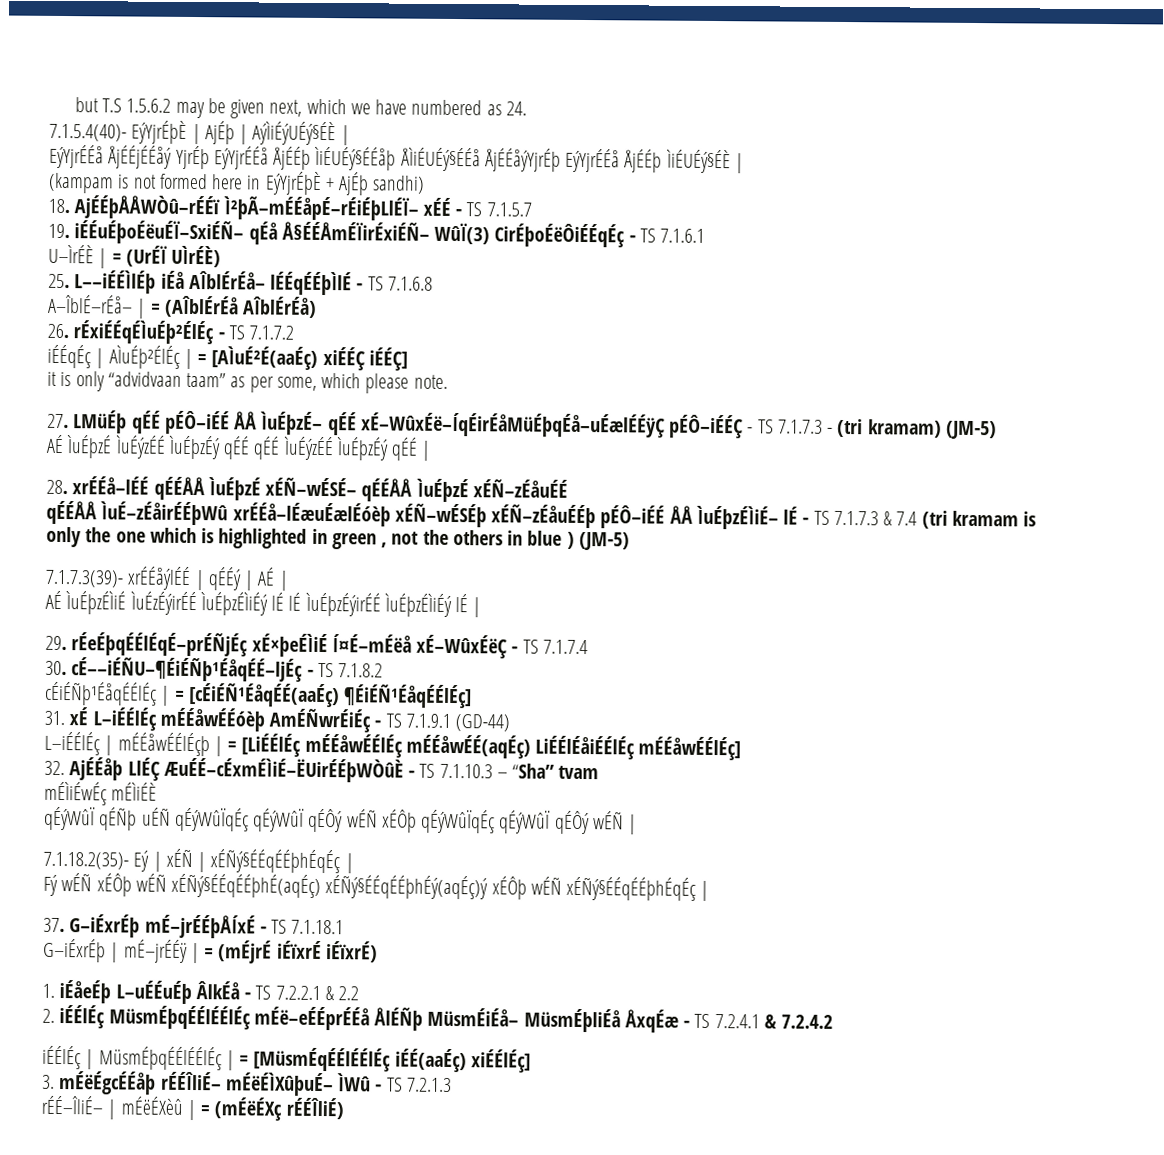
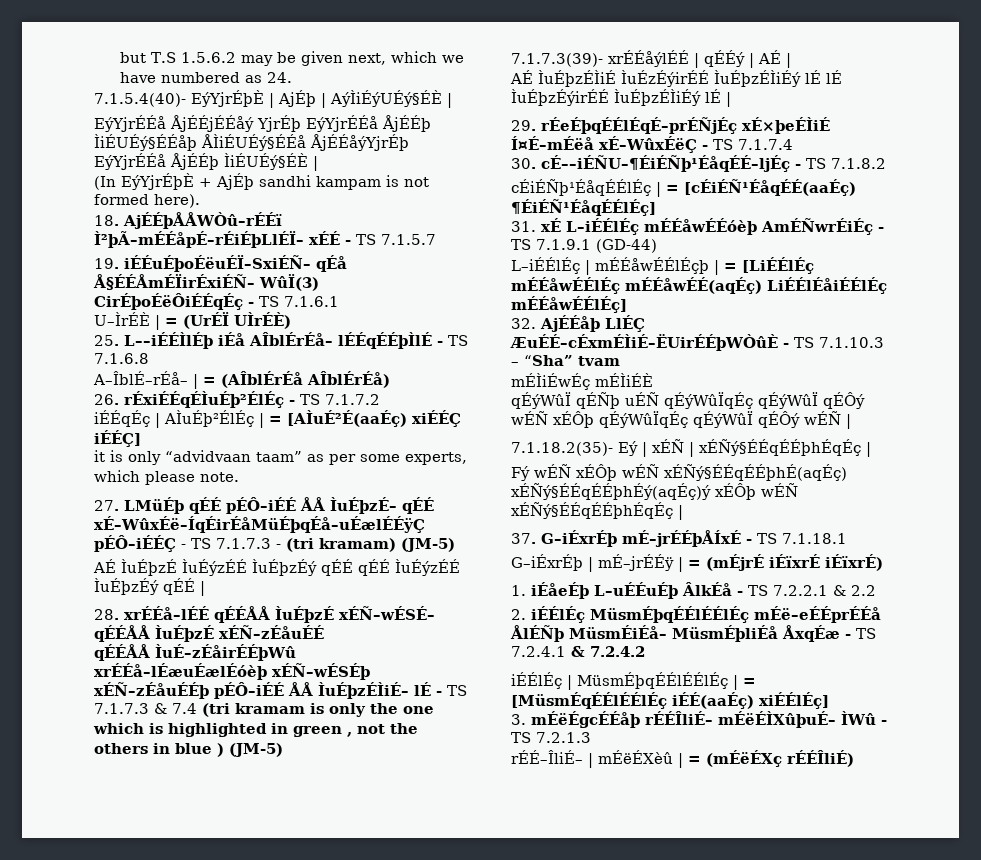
- (kampam is not formed here in EýYjrÉþÈ + AjÉþ sandhi)
+ (In EýYjrÉþÈ + AjÉþ sandhi kampam is not formed here).
- it is only “advidvaan taam” as per some, which please note.
+ it is only “advidvaan taam” as per some experts, which please note.

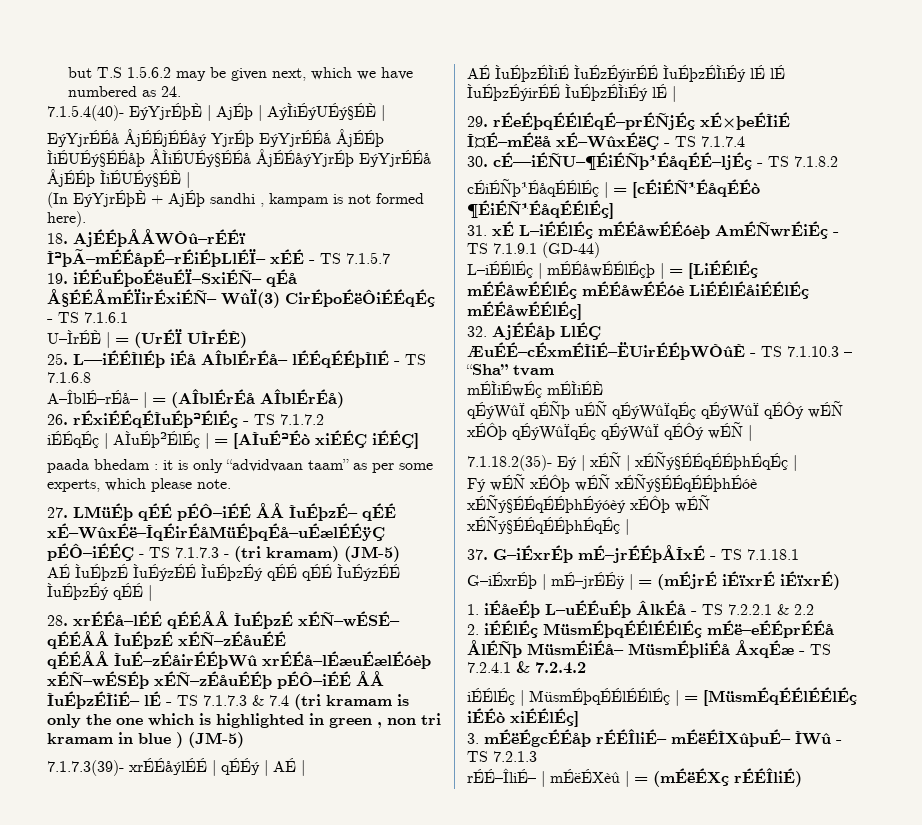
- (In EýYjrÉþÈ + AjÉþ sandhi kampam is not formed here).
+ (In EýYjrÉþÈ + AjÉþ sandhi , kampam is not formed here).
- iÉÉqÉç | AÌuÉþ²ÉlÉç | = [AÌuÉ²É(aaÉç) xiÉÉÇ iÉÉÇ]
+ iÉÉqÉç | AÌuÉþ²ÉlÉç | = [AÌuÉ²Éò xiÉÉÇ iÉÉÇ]
- it is only “advidvaan taam” as per some experts, which please note.
+ paada bhedam : it is only “advidvaan taam” as per some experts, which please note.
- qÉÉÅÅ ÌuÉ–zÉåirÉÉþWû xrÉÉå–lÉæuÉælÉóèþ xÉÑ–wÉSÉþ xÉÑ–zÉåuÉÉþ pÉÔ–iÉÉ ÅÅ ÌuÉþzÉÌiÉ– lÉ - TS 7.1.7.3 & 7.4 (tri kramam is only the one which is highlighted in green , not the others in blue ) (JM-5)
+ qÉÉÅÅ ÌuÉ–zÉåirÉÉþWû xrÉÉå–lÉæuÉælÉóèþ xÉÑ–wÉSÉþ xÉÑ–zÉåuÉÉþ pÉÔ–iÉÉ ÅÅ ÌuÉþzÉÌiÉ– lÉ - TS 7.1.7.3 & 7.4 (tri kramam is only the one which is highlighted in green , non tri kramam in blue ) (JM-5)
- cÉiÉÑþ¹ÉåqÉÉlÉç | = [cÉiÉÑ¹ÉåqÉÉ(aaÉç) ¶ÉiÉÑ¹ÉåqÉÉlÉç]
+ cÉiÉÑþ¹ÉåqÉÉlÉç | = [cÉiÉÑ¹ÉåqÉÉò ¶ÉiÉÑ¹ÉåqÉÉlÉç]
- L–iÉÉlÉç | mÉÉåwÉÉlÉçþ | = [LiÉÉlÉç mÉÉåwÉÉlÉç mÉÉåwÉÉ(aqÉç) LiÉÉlÉåiÉÉlÉç mÉÉåwÉÉlÉç]
+ L–iÉÉlÉç | mÉÉåwÉÉlÉçþ | = [LiÉÉlÉç mÉÉåwÉÉlÉç mÉÉåwÉÉóè LiÉÉlÉåiÉÉlÉç mÉÉåwÉÉlÉç]
- Fý wÉÑ xÉÔþ wÉÑ xÉÑý§ÉÉqÉÉþhÉ(aqÉç) xÉÑý§ÉÉqÉÉþhÉý(aqÉç)ý xÉÔþ wÉÑ xÉÑý§ÉÉqÉÉþhÉqÉç |
+ Fý wÉÑ xÉÔþ wÉÑ xÉÑý§ÉÉqÉÉþhÉóè xÉÑý§ÉÉqÉÉþhÉýóèý xÉÔþ wÉÑ xÉÑý§ÉÉqÉÉþhÉqÉç |
- iÉÉlÉç | MüsmÉþqÉÉlÉÉlÉç | = [MüsmÉqÉÉlÉÉlÉç iÉÉ(aaÉç) xiÉÉlÉç]
+ iÉÉlÉç | MüsmÉþqÉÉlÉÉlÉç | = [MüsmÉqÉÉlÉÉlÉç iÉÉò xiÉÉlÉç]

